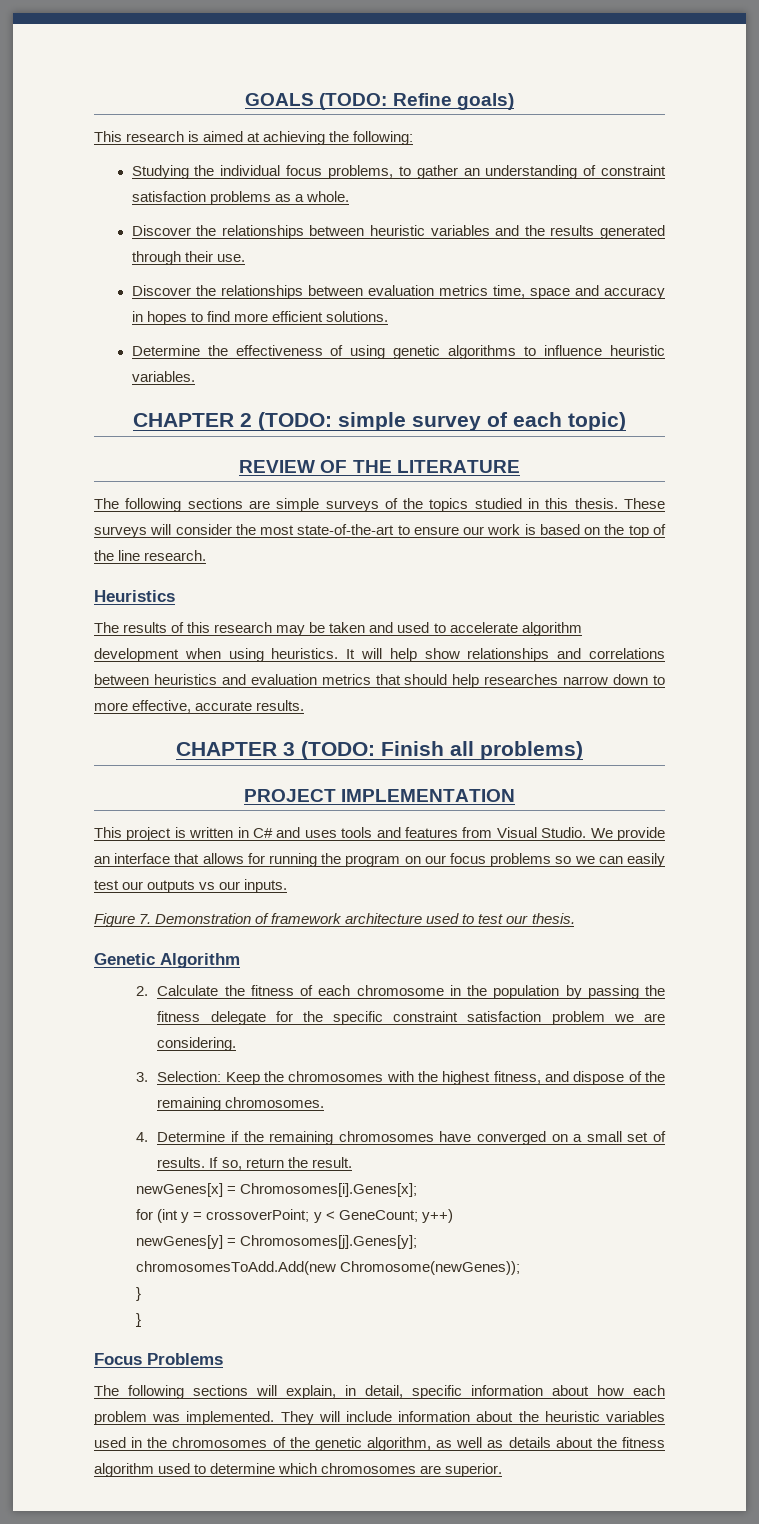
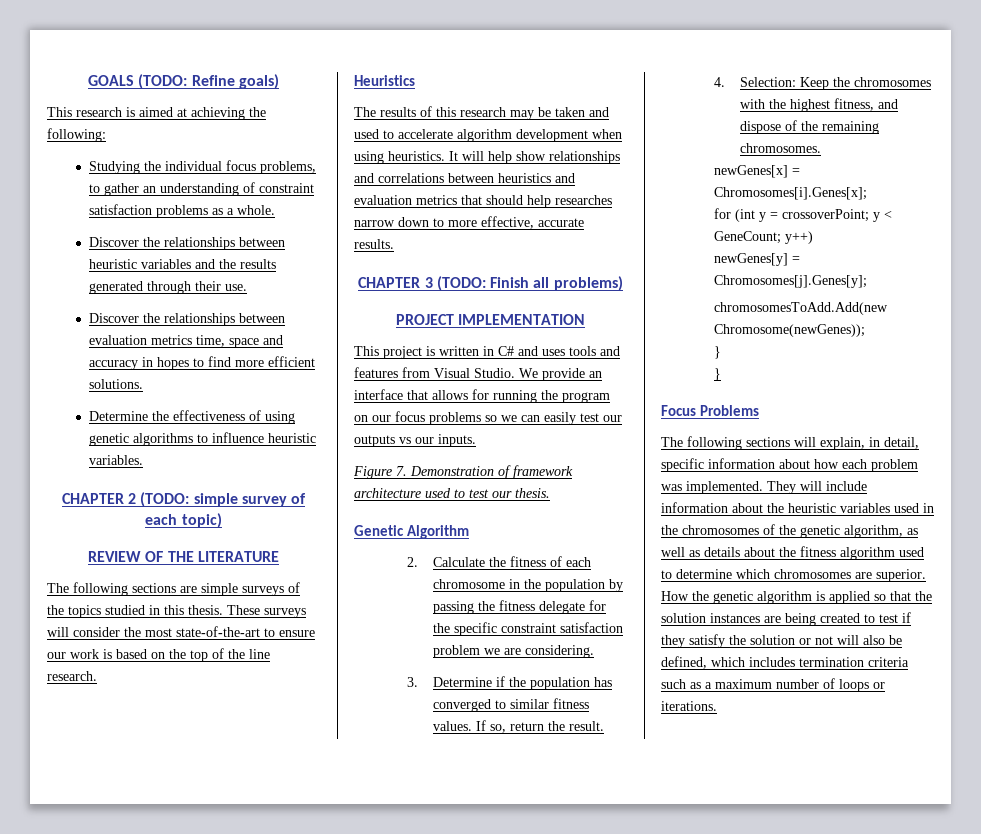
- 3. Selection: Keep the chromosomes with the highest fitness, and dispose of the remaining chromosomes.
+ 3. Determine if the population has converged to similar fitness values. If so, return the result.
+ 4. Selection: Keep the chromosomes with the highest fitness, and dispose of the remaining chromosomes.
- 4. Determine if the remaining chromosomes have converged on a small set of results. If so, return the result.
+ How the genetic algorithm is applied so that the solution instances are being created to test if they satisfy the solution or not will also be defined, which includes termination criteria such as a maximum number of loops or iterations.

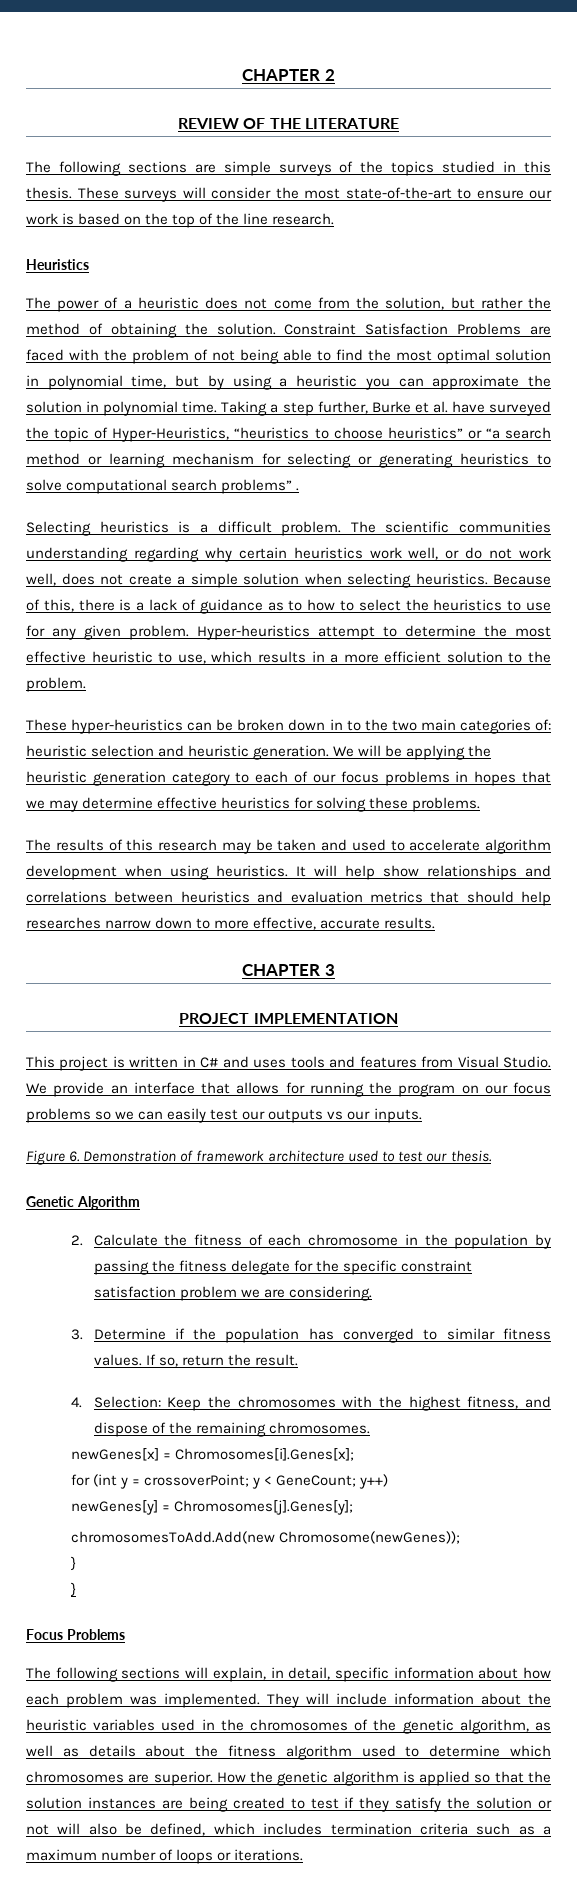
- GOALS (TODO: Refine goals)
- This research is aimed at achieving the following:
- Studying the individual focus problems, to gather an understanding of constraint satisfaction problems as a whole.
- Discover the relationships between heuristic variables and the results generated through their use.
- Discover the relationships between evaluation metrics time, space and accuracy in hopes to find more efficient solutions.
- Determine the effectiveness of using genetic algorithms to influence heuristic variables.
- CHAPTER 2 (TODO: simple survey of each topic)
+ CHAPTER 2
+ The power of a heuristic does not come from the solution, but rather the method of obtaining the solution. Constraint Satisfaction Problems are faced with the problem of not being able to find the most optimal solution in polynomial time, but by using a heuristic you can approximate the solution in polynomial time. Taking a step further, Burke et al. have surveyed the topic of Hyper-Heuristics, “heuristics to choose heuristics” or “a search method or learning mechanism for selecting or generating heuristics to solve computational search problems” .
+ Selecting heuristics is a difficult problem. The scientific communities understanding regarding why certain heuristics work well, or do not work well, does not create a simple solution when selecting heuristics. Because of this, there is a lack of guidance as to how to select the heuristics to use for any given problem. Hyper-heuristics attempt to determine the most effective heuristic to use, which results in a more efficient solution to the problem.
+ These hyper-heuristics can be broken down in to the two main categories of: heuristic selection and heuristic generation. We will be applying the heuristic generation category to each of our focus problems in hopes that we may determine effective heuristics for solving these problems.
- CHAPTER 3 (TODO: Finish all problems)
+ CHAPTER 3
- Figure 7. Demonstration of framework architecture used to test our thesis.
+ Figure 6. Demonstration of framework architecture used to test our thesis.

